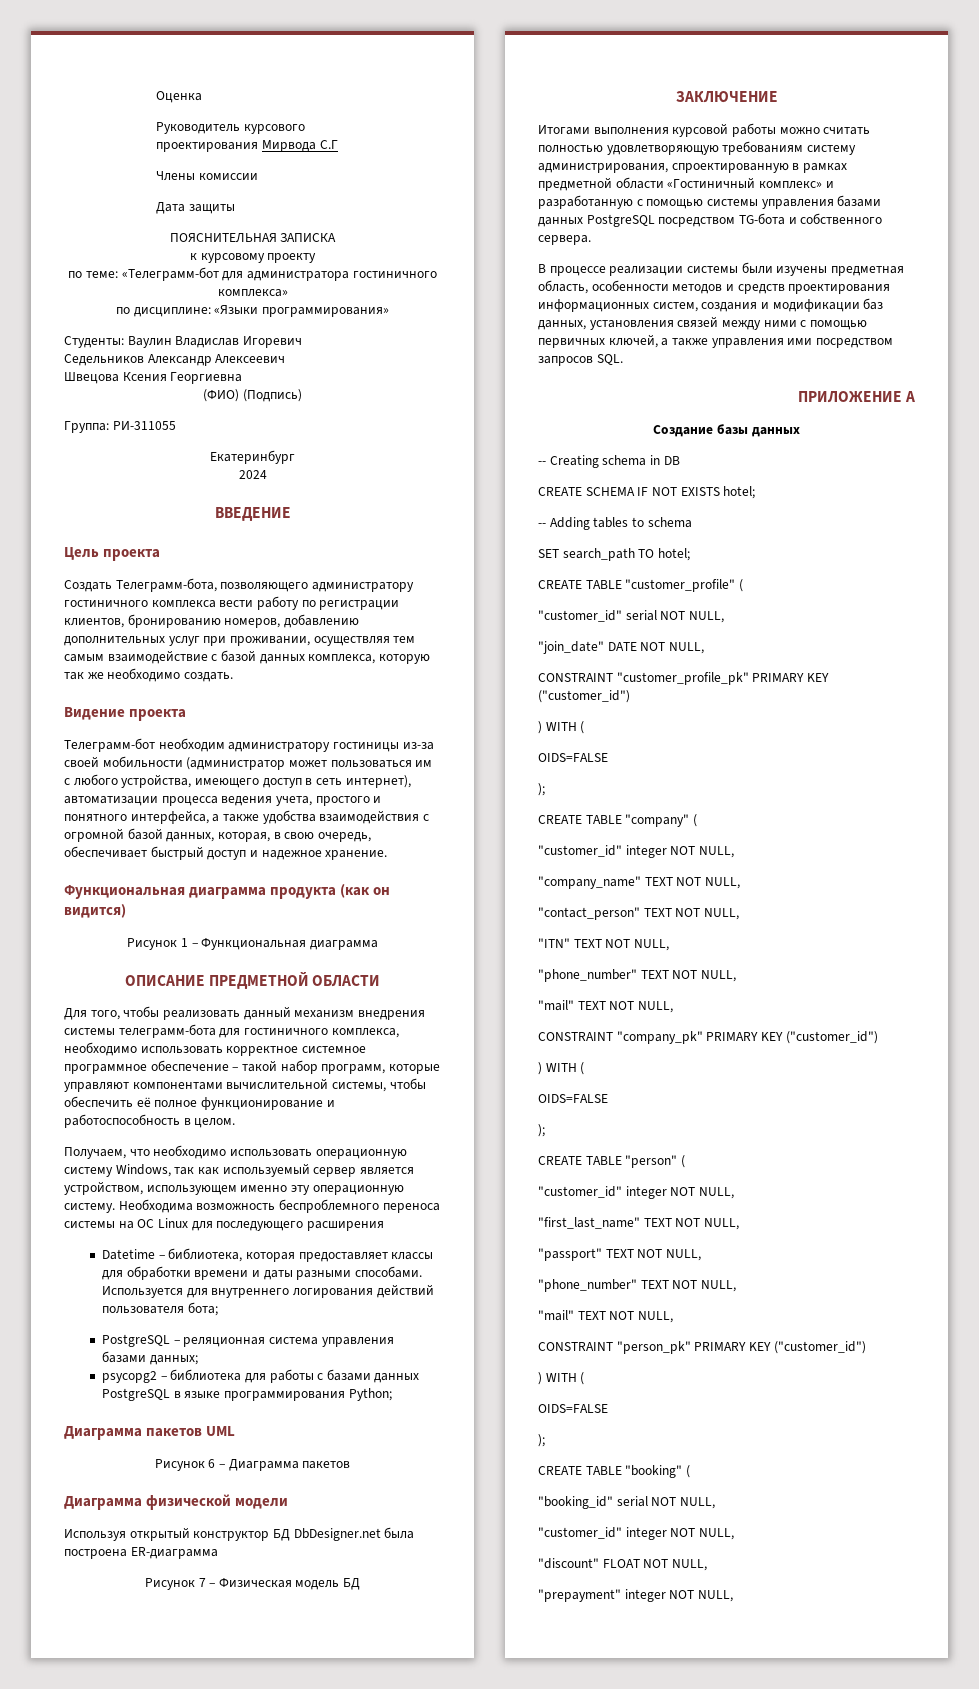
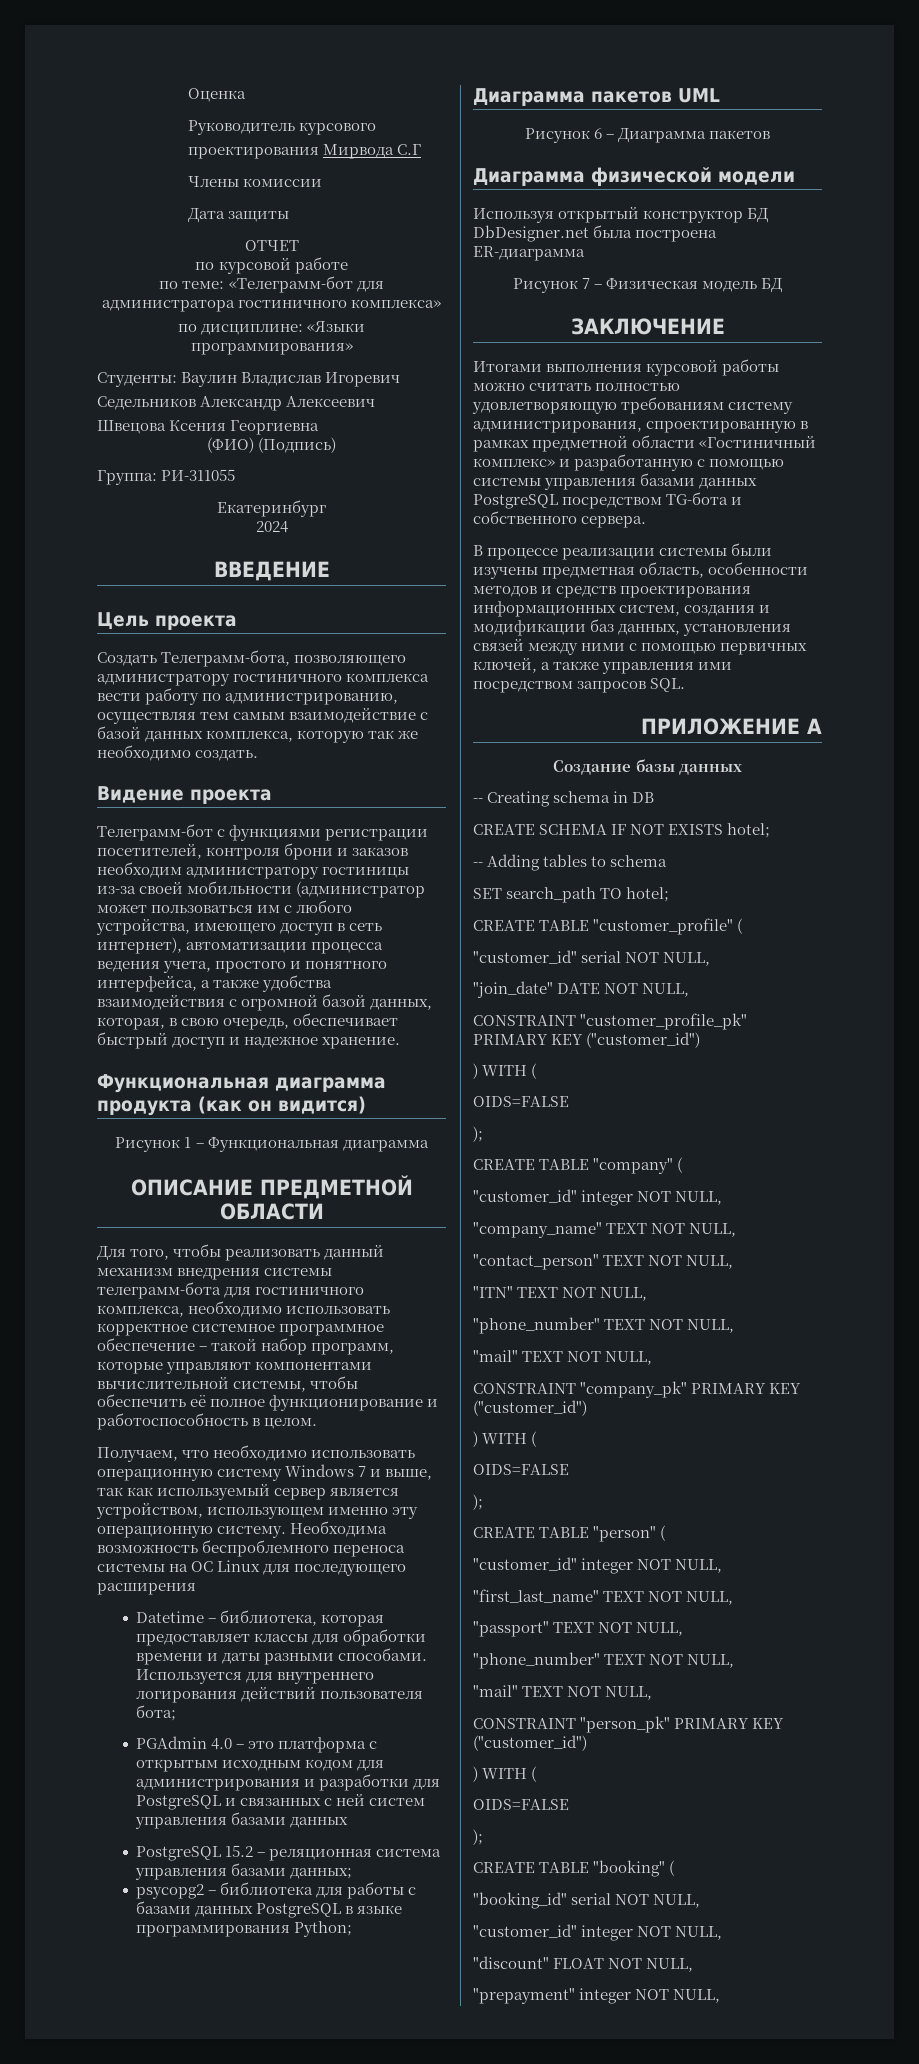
- ПОЯСНИТЕЛЬНАЯ ЗАПИСКА
- к курсовому проекту
+ ОТЧЕТ
+ по курсовой работе
- Создать Телеграмм-бота, позволяющего администратору гостиничного комплекса вести работу по регистрации клиентов, бронированию номеров, добавлению дополнительных услуг при проживании, осуществляя тем самым взаимодействие с базой данных комплекса, которую так же необходимо создать.
+ Создать Телеграмм-бота, позволяющего администратору гостиничного комплекса вести работу по администрированию, осуществляя тем самым взаимодействие с базой данных комплекса, которую так же необходимо создать.
- Телеграмм-бот необходим администратору гостиницы из-за своей мобильности (администратор может пользоваться им с любого устройства, имеющего доступ в сеть интернет), автоматизации процесса ведения учета, простого и понятного интерфейса, а также удобства взаимодействия с огромной базой данных, которая, в свою очередь, обеспечивает быстрый доступ и надежное хранение.
+ Телеграмм-бот с функциями регистрации посетителей, контроля брони и заказов необходим администратору гостиницы из-за своей мобильности (администратор может пользоваться им с любого устройства, имеющего доступ в сеть интернет), автоматизации процесса ведения учета, простого и понятного интерфейса, а также удобства взаимодействия с огромной базой данных, которая, в свою очередь, обеспечивает быстрый доступ и надежное хранение.
- Получаем, что необходимо использовать операционную систему Windows, так как используемый сервер является устройством, использующем именно эту операционную систему.
+ Получаем, что необходимо использовать операционную систему Windows 7 и выше, так как используемый сервер является устройством, использующем именно эту операционную систему.
- PostgreSQL – реляционная система управления базами данных;
+ PGAdmin 4.0 – это платформа с открытым исходным кодом для администрирования и разработки для PostgreSQL и связанных с ней систем управления базами данных
+ PostgreSQL 15.2 – реляционная система управления базами данных;

